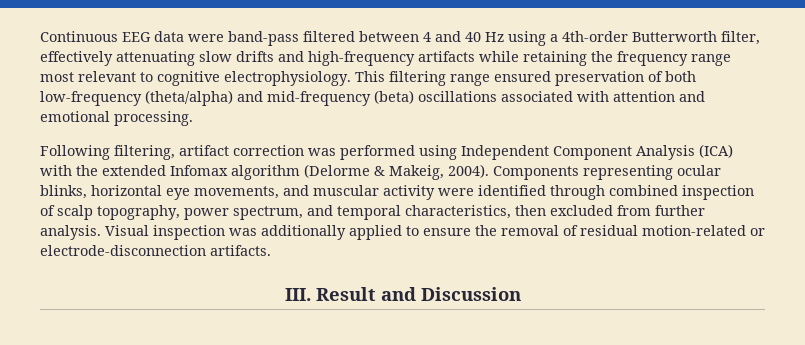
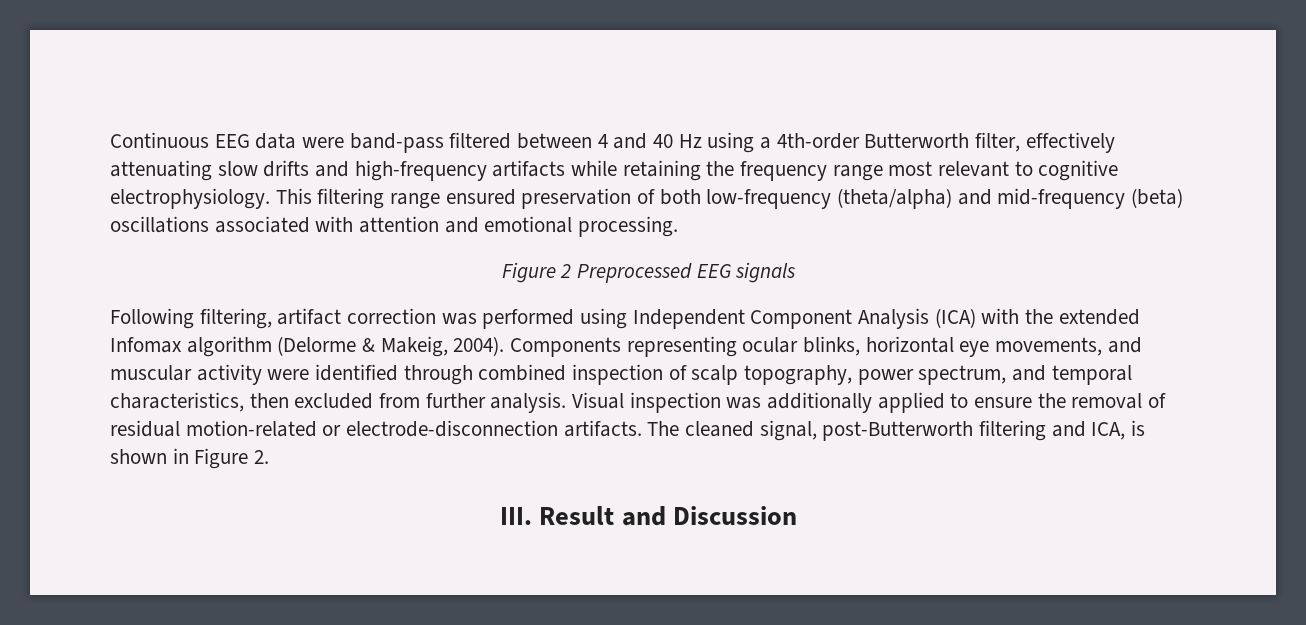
+ Figure 2 Preprocessed EEG signals
+ The cleaned signal, post-Butterworth filtering and ICA, is shown in Figure 2.

